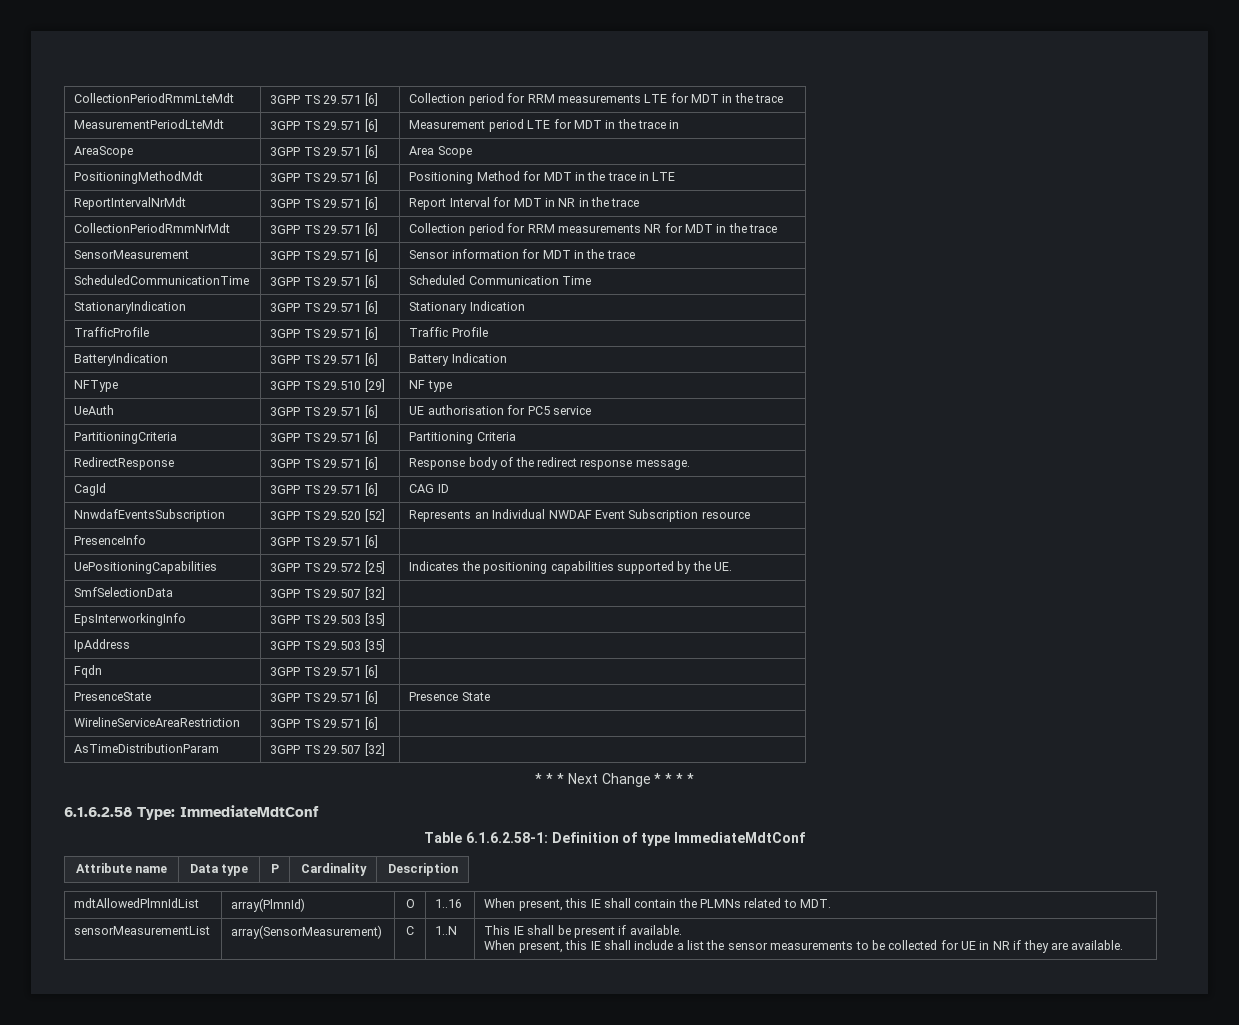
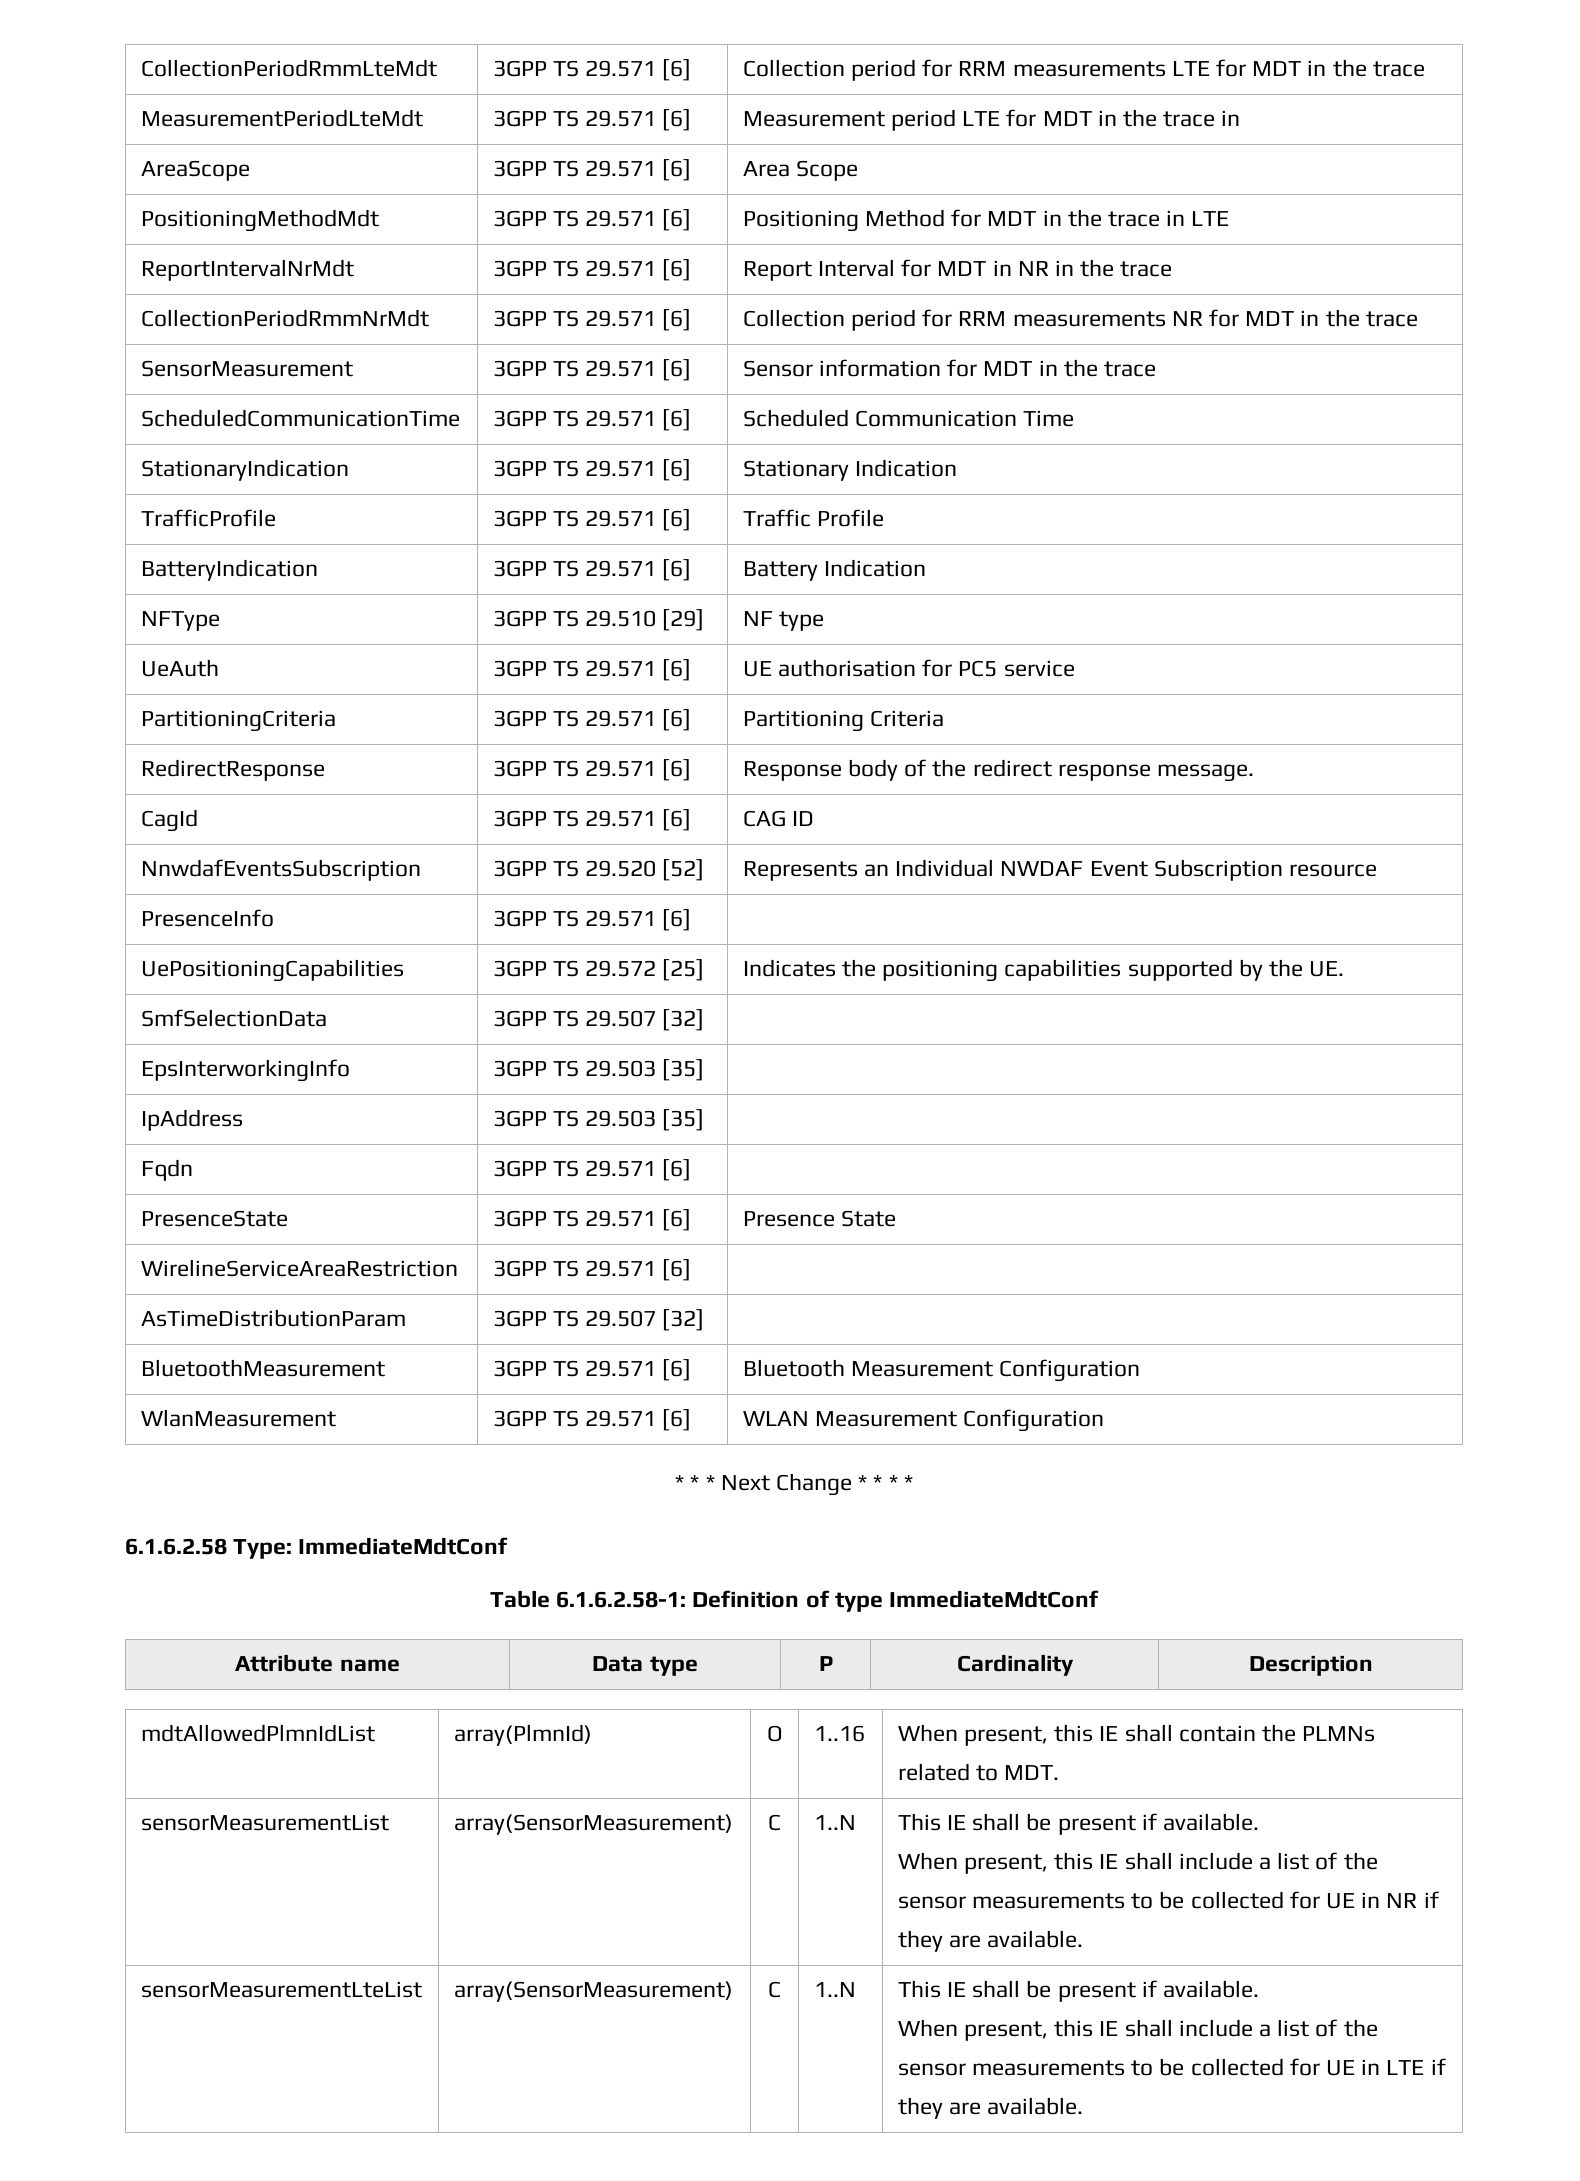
+ BluetoothMeasurement | 3GPP TS 29.571 [6] | Bluetooth Measurement Configuration
+ WlanMeasurement | 3GPP TS 29.571 [6] | WLAN Measurement Configuration
  sensorMeasurementList | array(SensorMeasurement) | C | 1..N | This IE shall be present if available.
- When present, this IE shall include a list the sensor measurements to be collected for UE in NR if they are available.
+ When present, this IE shall include a list of the sensor measurements to be collected for UE in NR if they are available.
+ sensorMeasurementLteList | array(SensorMeasurement) | C | 1..N | This IE shall be present if available.
+ When present, this IE shall include a list of the sensor measurements to be collected for UE in LTE if they are available.

